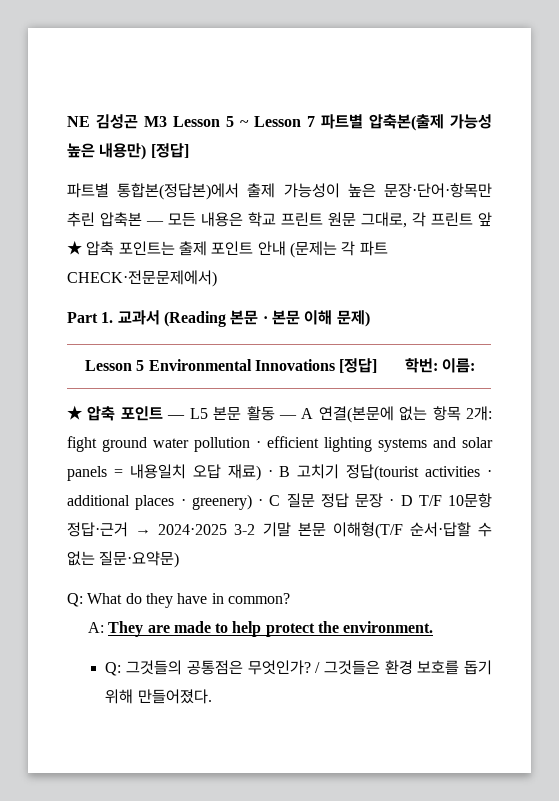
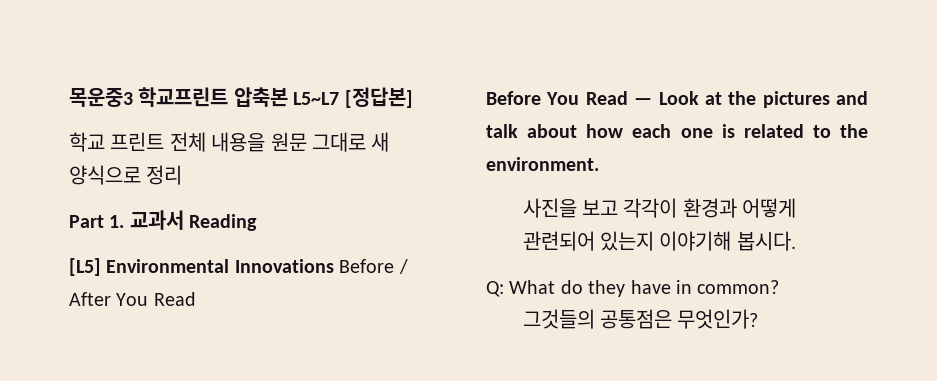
- NE 김성곤 M3 Lesson 5 ~ Lesson 7 파트별 압축본(출제 가능성 높은 내용만) [정답]
- 파트별 통합본(정답본)에서 출제 가능성이 높은 문장·단어·항목만 추린 압축본 — 모든 내용은 학교 프린트 원문 그대로, 각 프린트 앞 ★ 압축 포인트는 출제 포인트 안내 (문제는 각 파트 CHECK·전문문제에서)
- Part 1. 교과서 (Reading 본문 · 본문 이해 문제)
- Lesson 5 Environmental Innovations [정답] | 학번: 이름:
- ★ 압축 포인트 — L5 본문 활동 — A 연결(본문에 없는 항목 2개: fight ground water pollution · efficient lighting systems and solar panels = 내용일치 오답 재료) · B 고치기 정답(tourist activities · additional places · greenery) · C 질문 정답 문장 · D T/F 10문항 정답·근거 → 2024·2025 3-2 기말 본문 이해형(T/F 순서·답할 수 없는 질문·요약문)
+ 목운중3 학교프린트 압축본 L5~L7 [정답본]
+ 학교 프린트 전체 내용을 원문 그대로 새 양식으로 정리
+ Part 1. 교과서 Reading
+ [L5] Environmental Innovations Before / After You Read
+ Before You Read — Look at the pictures and talk about how each one is related to the environment.
+ 사진을 보고 각각이 환경과 어떻게 관련되어 있는지 이야기해 봅시다.
- A: They are made to help protect the environment.
- Q: 그것들의 공통점은 무엇인가? / 그것들은 환경 보호를 돕기 위해 만들어졌다.
+ 그것들의 공통점은 무엇인가?

